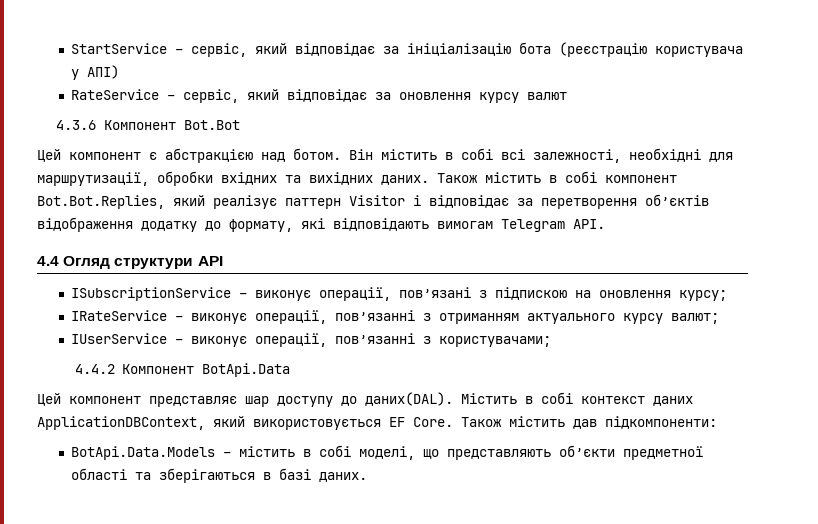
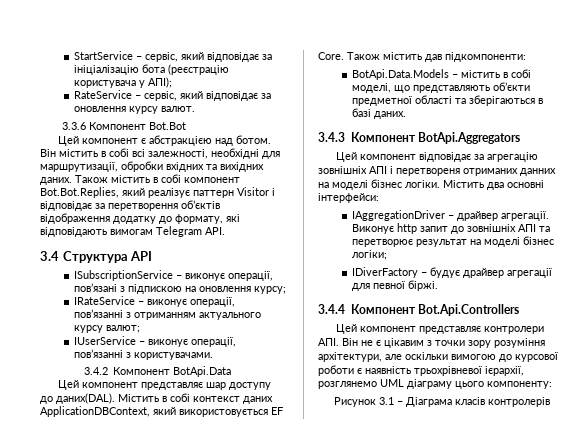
- StartService – сервіс, який відповідає за ініціалізацію бота (реєстрацію користувача у АПІ)
+ StartService – сервіс, який відповідає за ініціалізацію бота (реєстрацію користувача у АПІ);
- RateService – сервіс, який відповідає за оновлення курсу валют
- 4.3.6 Компонент Bot.Bot
+ RateService – сервіс, який відповідає за оновлення курсу валют.
+ 3.3.6 Компонент Bot.Bot
- 4.4 Огляд структури API
+ 3.4 Структура API
- IUserService – виконує операції, пов’язанні з користувачами;
- 4.4.2 Компонент BotApi.Data
+ IUserService – виконує операції, пов’язанні з користувачами.
+ 3.4.2 Компонент BotApi.Data
+ 3.4.3 Компонент BotApi.Aggregators
+ Цей компонент відповідає за агрегацію зовнішніх АПІ і перетвореня отриманих данних на моделі бізнес логіки. Містить два основні інтерфейси:
+ IAggregationDriver – драйвер агрегації. Виконує http запит до зовнішніх АПІ та перетворює результат на моделі бізнес логіки;
+ IDiverFactory – будує драйвер агрегації для певної біржі.
+ 3.4.4 Компонент Bot.Api.Controllers
+ Цей компонент представляє контролери АПІ. Він не є цікавим з точки зору розуміння архітектури, але оскільки вимогою до курсової роботи є наявність трьохрівневої ієрархії, розглянемо UML діаграму цього компоненту:
+ Рисунок 3.1 – Діаграма класів контролерів

